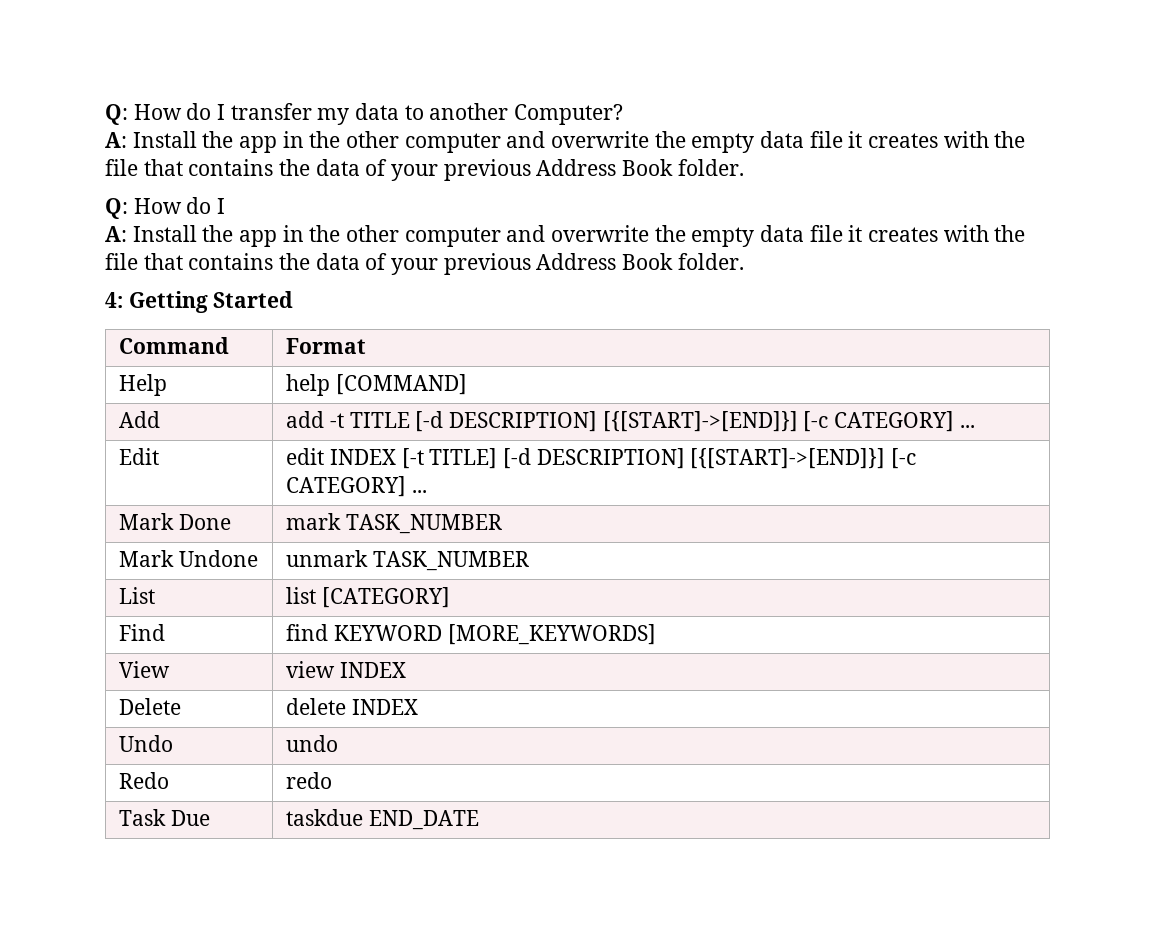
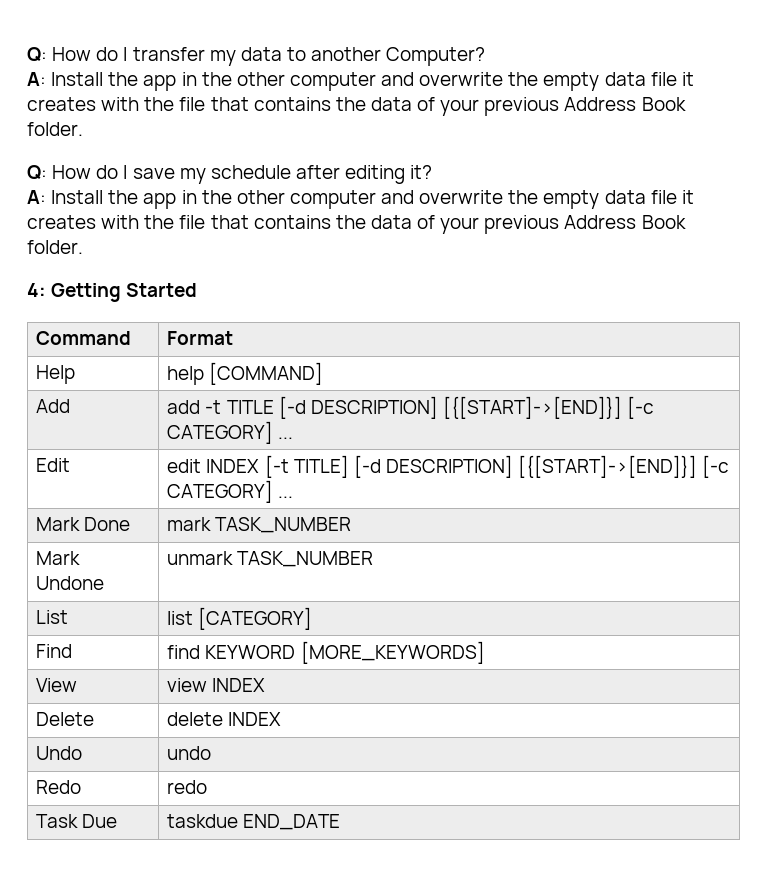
  Q: How do I transfer my data to another Computer?
  A: Install the app in the other computer and overwrite the empty data file it creates with the file that contains the data of your previous Address Book folder.
- Q: How do I
+ Q: How do I save my schedule after editing it?

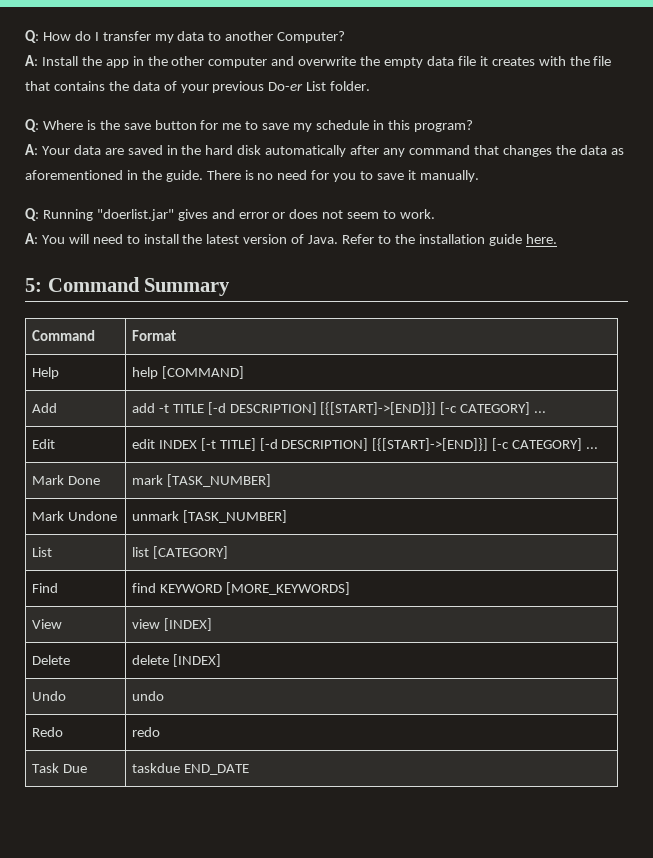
  Q: How do I transfer my data to another Computer?
- A: Install the app in the other computer and overwrite the empty data file it creates with the file that contains the data of your previous Address Book folder.
+ A: Install the app in the other computer and overwrite the empty data file it creates with the file that contains the data of your previous Do-er List folder.
- Q: How do I save my schedule after editing it?
- A: Install the app in the other computer and overwrite the empty data file it creates with the file that contains the data of your previous Address Book folder.
- 4: Getting Started
+ Q: Where is the save button for me to save my schedule in this program?
+ A: Your data are saved in the hard disk automatically after any command that changes the data as aforementioned in the guide. There is no need for you to save it manually.
+ Q: Running "doerlist.jar" gives and error or does not seem to work.
+ A: You will need to install the latest version of Java. Refer to the installation guide here.
+ 5: Command Summary
- Mark Done | mark TASK_NUMBER
+ Mark Done | mark [TASK_NUMBER]
- Mark Undone | unmark TASK_NUMBER
+ Mark Undone | unmark [TASK_NUMBER]
- View | view INDEX
+ View | view [INDEX]
- Delete | delete INDEX
+ Delete | delete [INDEX]

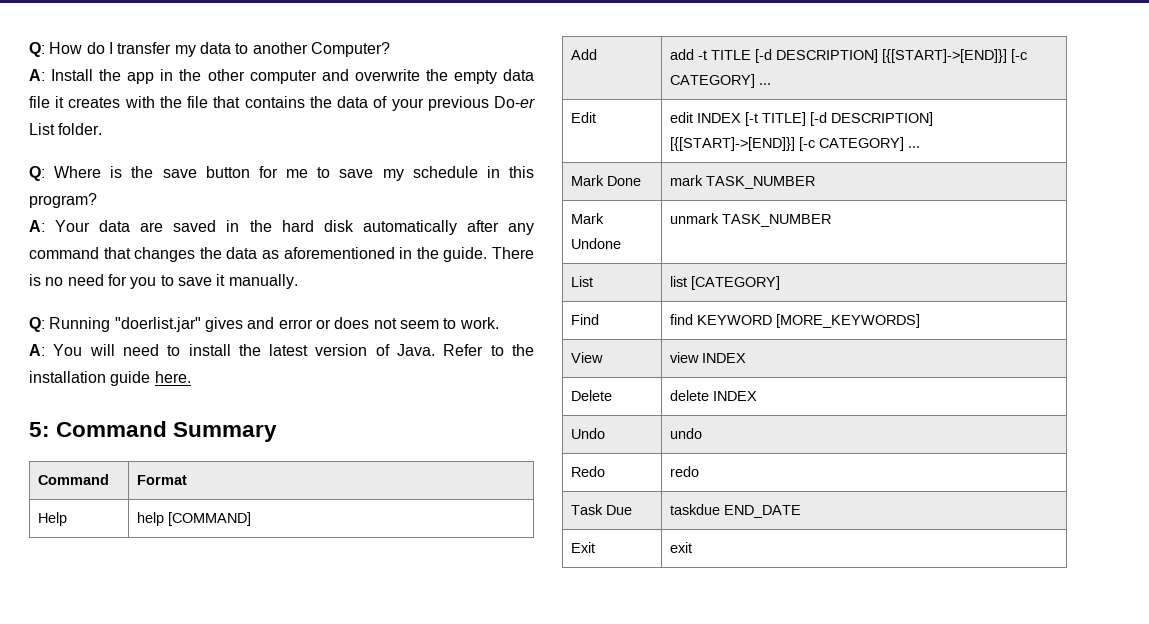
- Mark Done | mark [TASK_NUMBER]
+ Mark Done | mark TASK_NUMBER
- Mark Undone | unmark [TASK_NUMBER]
+ Mark Undone | unmark TASK_NUMBER
- View | view [INDEX]
+ View | view INDEX
- Delete | delete [INDEX]
+ Delete | delete INDEX
+ Exit | exit

